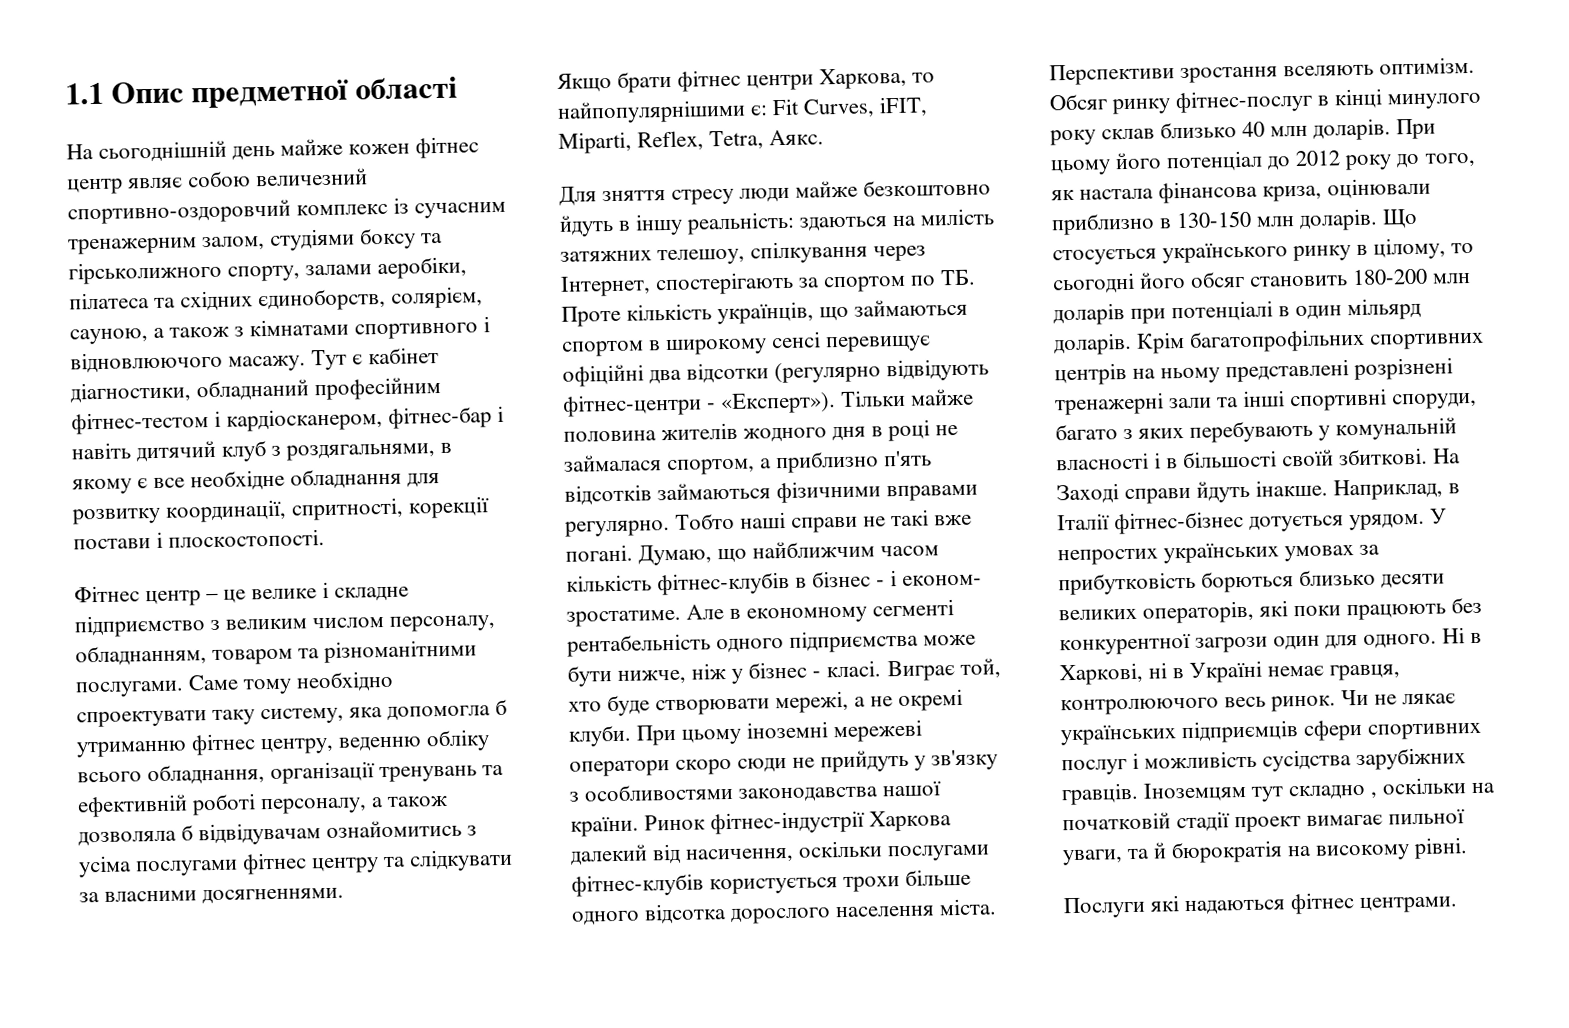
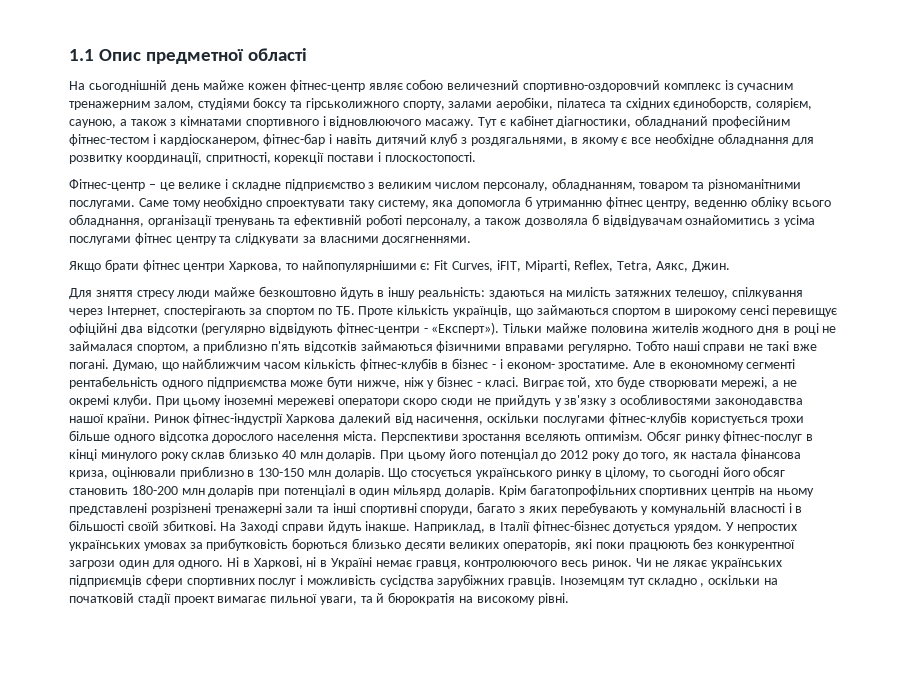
- На сьогоднішній день майже кожен фітнес центр являє собою величезний спортивно-оздоровчий комплекс із сучасним тренажерним залом, студіями боксу та гірськолижного спорту, залами аеробіки, пілатеса та східних єдиноборств, солярієм, сауною, а також з кімнатами спортивного і відновлюючого масажу.
+ На сьогоднішній день майже кожен фітнес-центр являє собою величезний спортивно-оздоровчий комплекс із сучасним тренажерним залом, студіями боксу та гірськолижного спорту, залами аеробіки, пілатеса та східних єдиноборств, солярієм, сауною, а також з кімнатами спортивного і відновлюючого масажу.
- Фітнес центр – це велике і складне підприємство з великим числом персоналу, обладнанням, товаром та різноманітними послугами.
+ Фітнес-центр – це велике і складне підприємство з великим числом персоналу, обладнанням, товаром та різноманітними послугами.
- Якщо брати фітнес центри Харкова, то найпопулярнішими є: Fit Curves, iFIT, Miparti, Reflex, Tetra, Аякс.
+ Якщо брати фітнес центри Харкова, то найпопулярнішими є: Fit Curves, iFIT, Miparti, Reflex, Tetra, Аякс, Джин.
- Послуги які надаються фітнес центрами.

